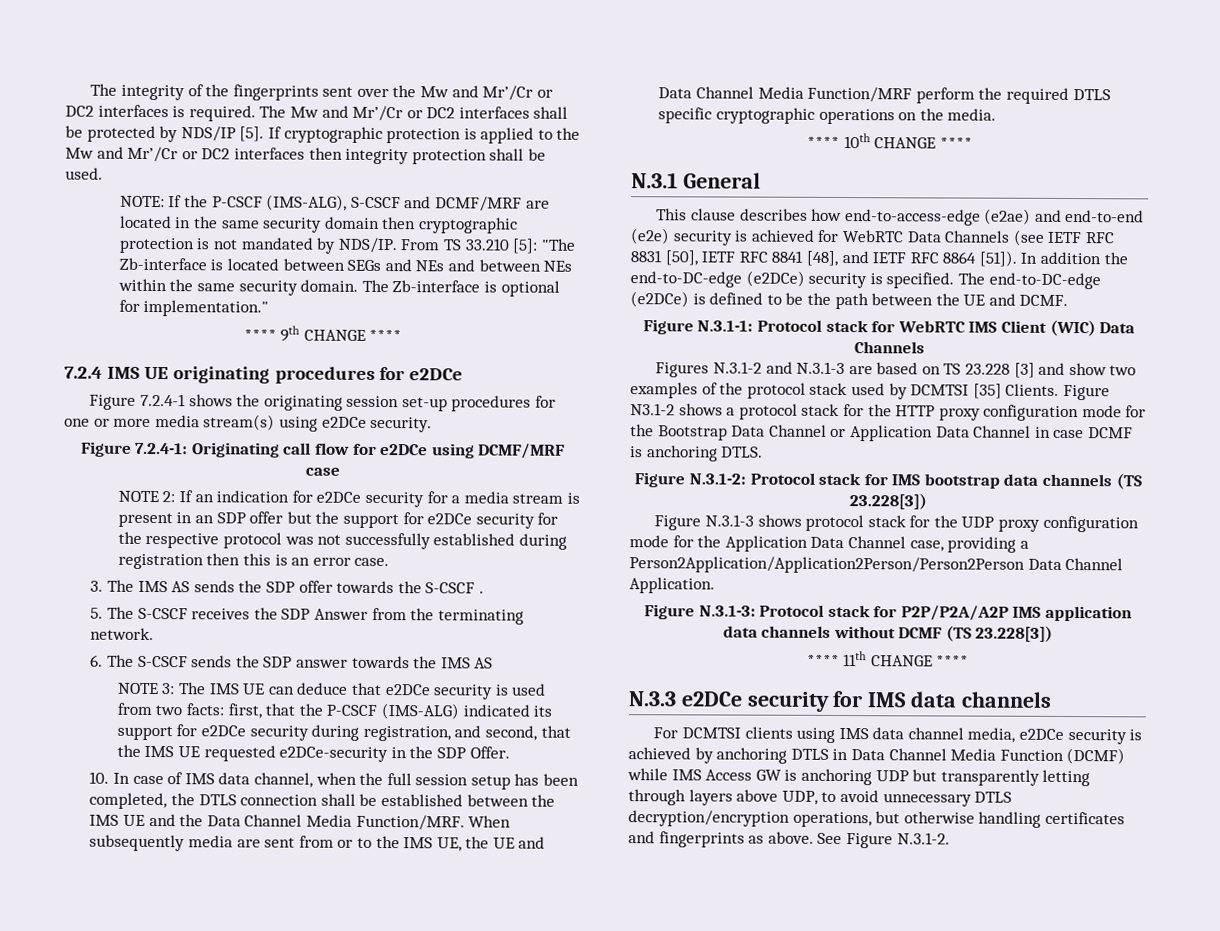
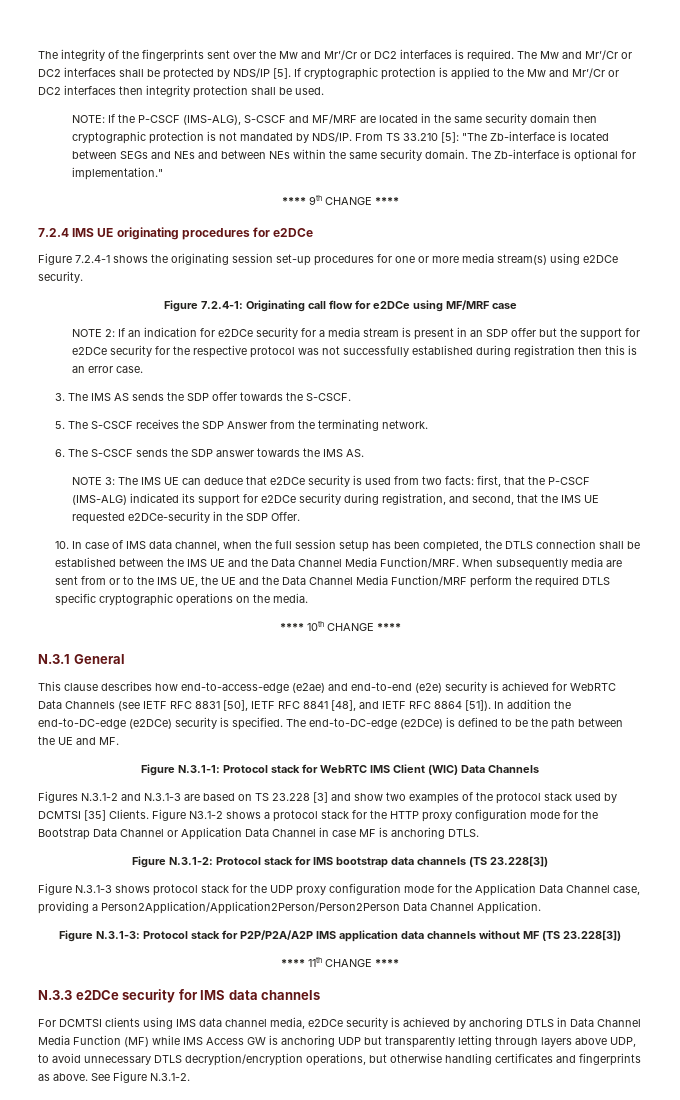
- NOTE: If the P-CSCF (IMS-ALG), S-CSCF and DCMF/MRF are located in the same security domain then cryptographic protection is not mandated by NDS/IP.
+ NOTE: If the P-CSCF (IMS-ALG), S-CSCF and MF/MRF are located in the same security domain then cryptographic protection is not mandated by NDS/IP.
- Figure 7.2.4-1: Originating call flow for e2DCe using DCMF/MRF case
+ Figure 7.2.4-1: Originating call flow for e2DCe using MF/MRF case
- 3. The IMS AS sends the SDP offer towards the S-CSCF .
+ 3. The IMS AS sends the SDP offer towards the S-CSCF.
- 6. The S-CSCF sends the SDP answer towards the IMS AS
+ 6. The S-CSCF sends the SDP answer towards the IMS AS.
- When subsequently media are sent from or to the IMS UE, the UE and Data Channel Media Function/MRF perform the required DTLS specific cryptographic operations on the media.
+ When subsequently media are sent from or to the IMS UE, the UE and the Data Channel Media Function/MRF perform the required DTLS specific cryptographic operations on the media.
- The end-to-DC-edge (e2DCe) is defined to be the path between the UE and DCMF.
+ The end-to-DC-edge (e2DCe) is defined to be the path between the UE and MF.
- Figure N3.1-2 shows a protocol stack for the HTTP proxy configuration mode for the Bootstrap Data Channel or Application Data Channel in case DCMF is anchoring DTLS.
+ Figure N3.1-2 shows a protocol stack for the HTTP proxy configuration mode for the Bootstrap Data Channel or Application Data Channel in case MF is anchoring DTLS.
- Figure N.3.1-3: Protocol stack for P2P/P2A/A2P IMS application data channels without DCMF (TS 23.228[3])
+ Figure N.3.1-3: Protocol stack for P2P/P2A/A2P IMS application data channels without MF (TS 23.228[3])
- For DCMTSI clients using IMS data channel media, e2DCe security is achieved by anchoring DTLS in Data Channel Media Function (DCMF) while IMS Access GW is anchoring UDP but transparently letting through layers above UDP, to avoid unnecessary DTLS decryption/encryption operations, but otherwise handling certificates and fingerprints as above.
+ For DCMTSI clients using IMS data channel media, e2DCe security is achieved by anchoring DTLS in Data Channel Media Function (MF) while IMS Access GW is anchoring UDP but transparently letting through layers above UDP, to avoid unnecessary DTLS decryption/encryption operations, but otherwise handling certificates and fingerprints as above.

